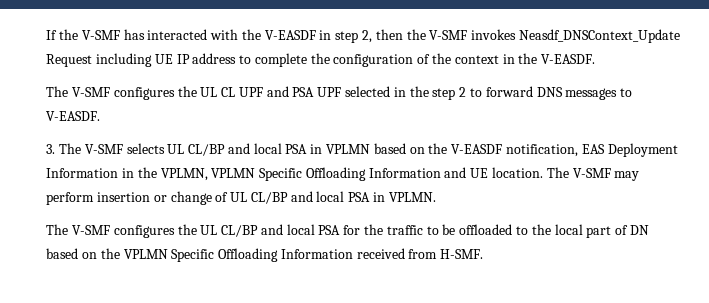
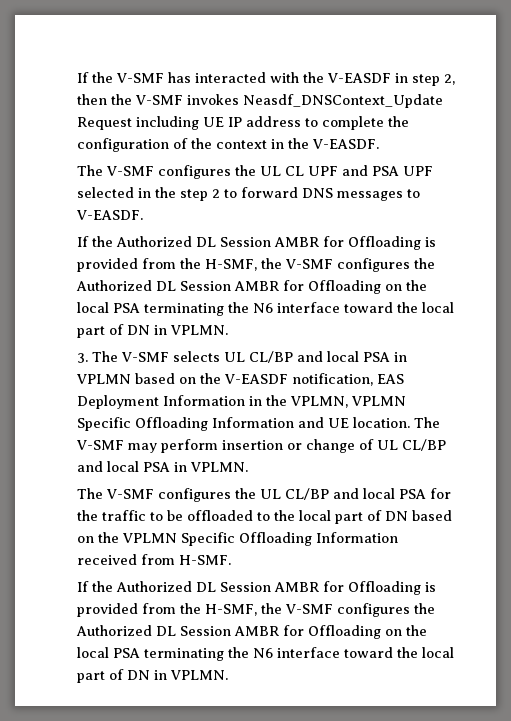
  The V-SMF configures the UL CL UPF and PSA UPF selected in the step 2 to forward DNS messages to V-EASDF.
+ If the Authorized DL Session AMBR for Offloading is provided from the H-SMF, the V-SMF configures the Authorized DL Session AMBR for Offloading on the local PSA terminating the N6 interface toward the local part of DN in VPLMN.
  The V-SMF configures the UL CL/BP and local PSA for the traffic to be offloaded to the local part of DN based on the VPLMN Specific Offloading Information received from H-SMF.
+ If the Authorized DL Session AMBR for Offloading is provided from the H-SMF, the V-SMF configures the Authorized DL Session AMBR for Offloading on the local PSA terminating the N6 interface toward the local part of DN in VPLMN.

